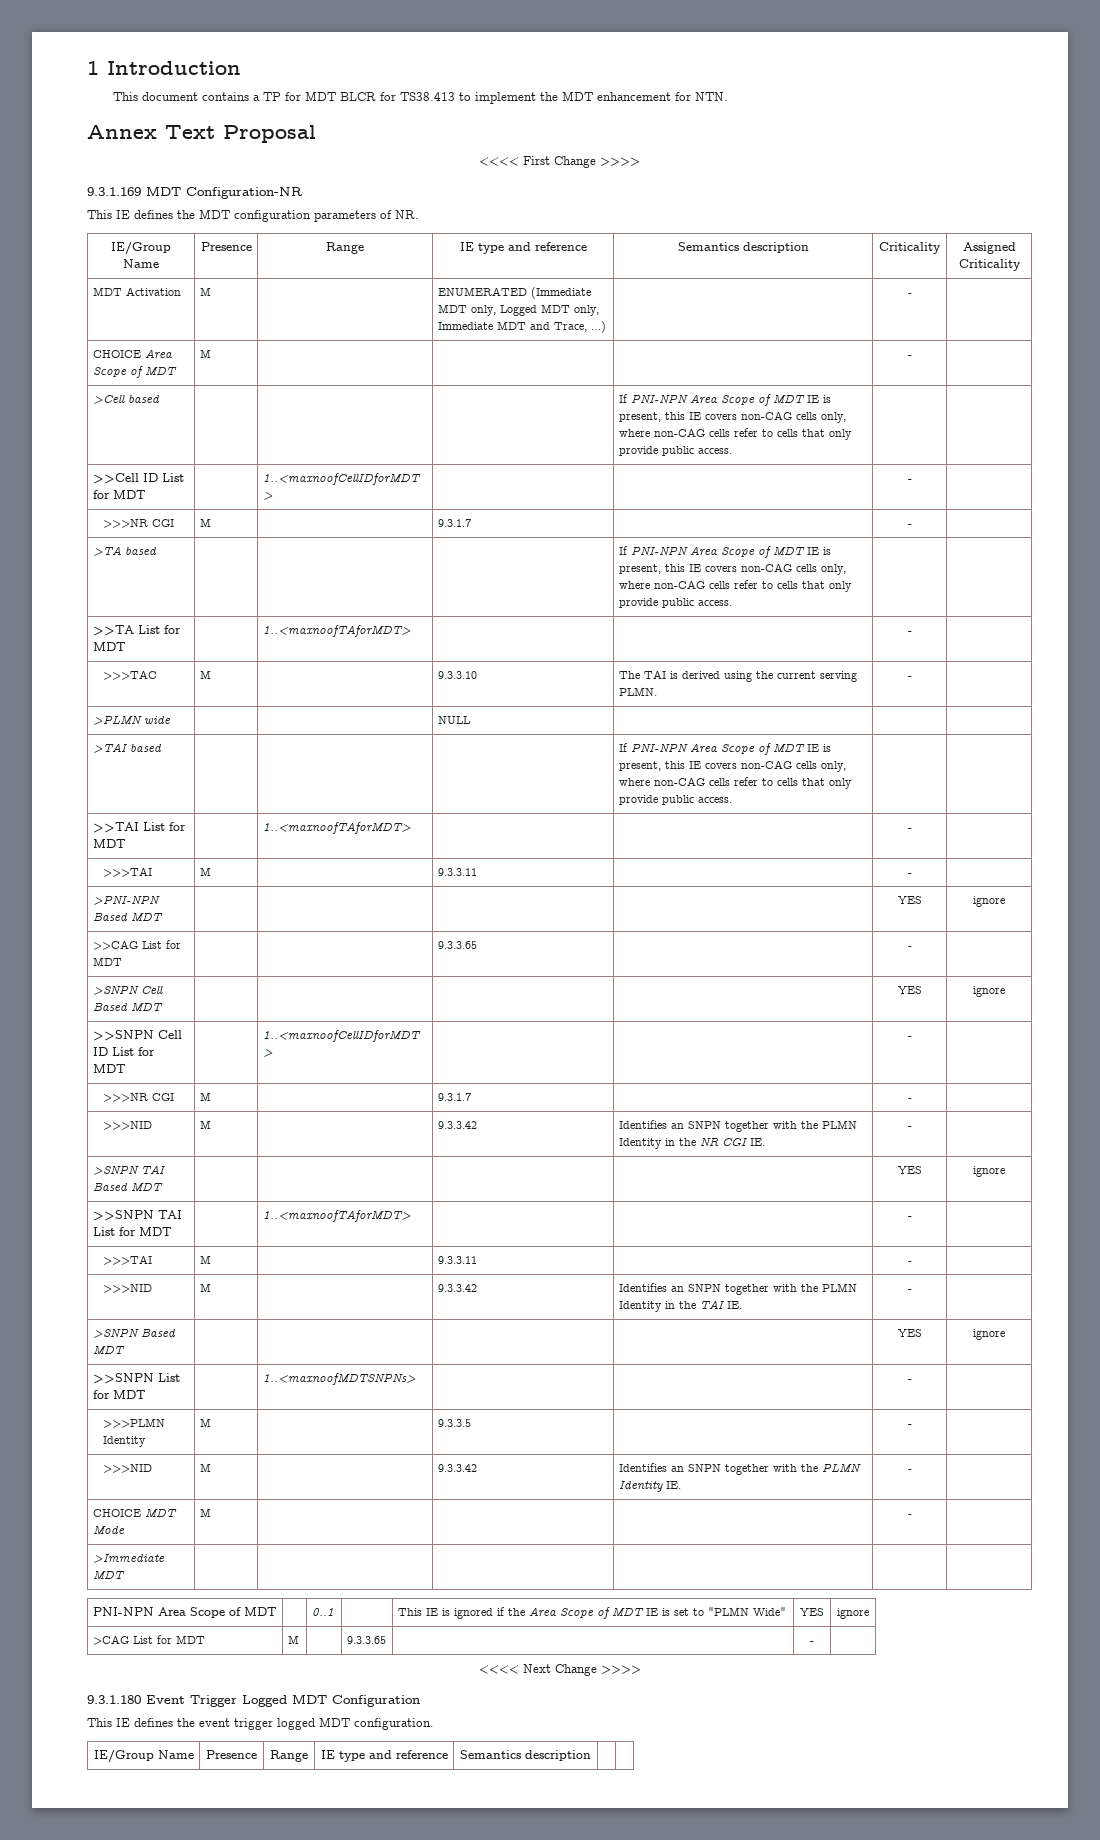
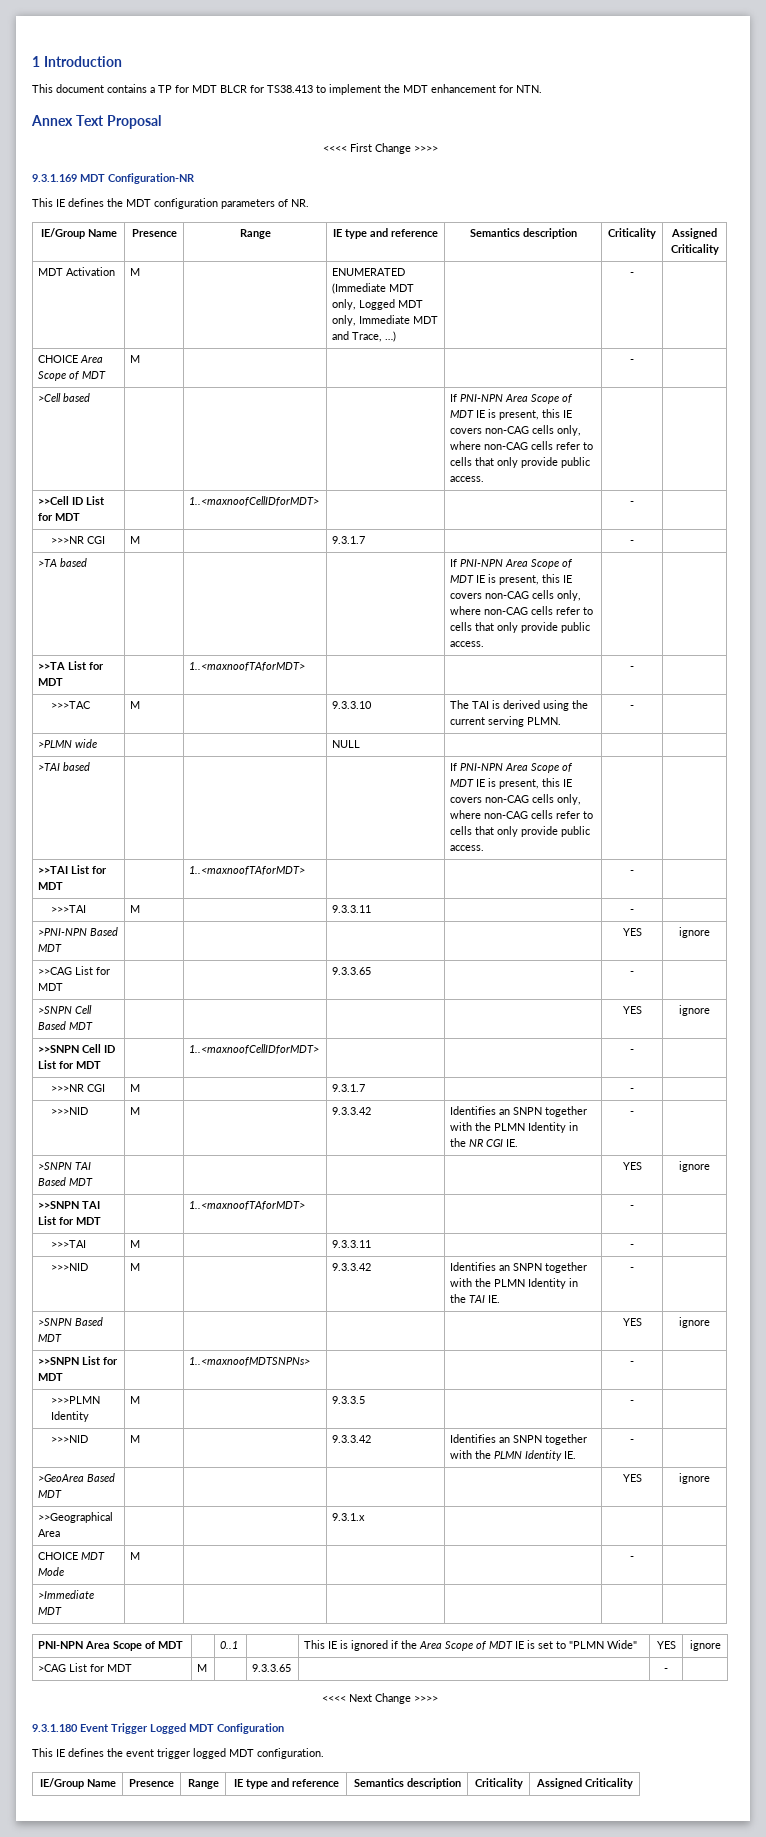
+ >GeoArea Based MDT | | | | | YES | ignore
+ >>Geographical Area | | | 9.3.1.x | | |
  This IE defines the event trigger logged MDT configuration.
- IE/Group Name | Presence | Range | IE type and reference | Semantics description | |
+ IE/Group Name | Presence | Range | IE type and reference | Semantics description | Criticality | Assigned Criticality

